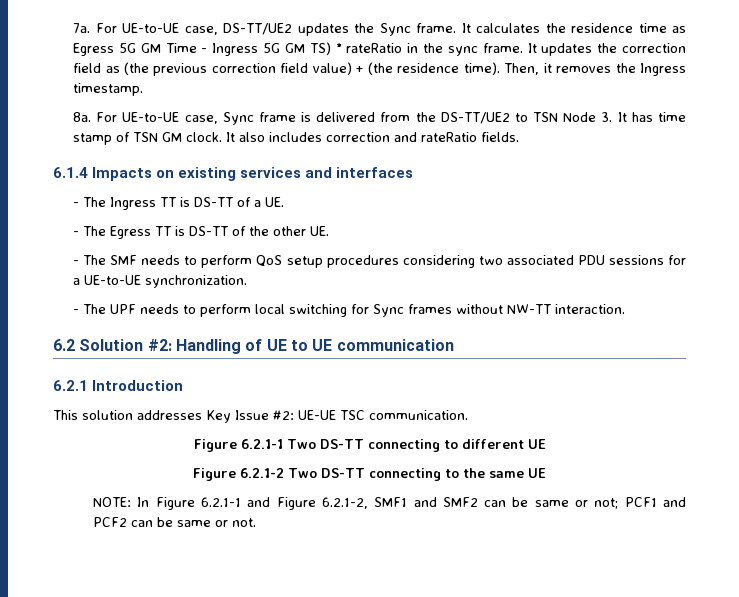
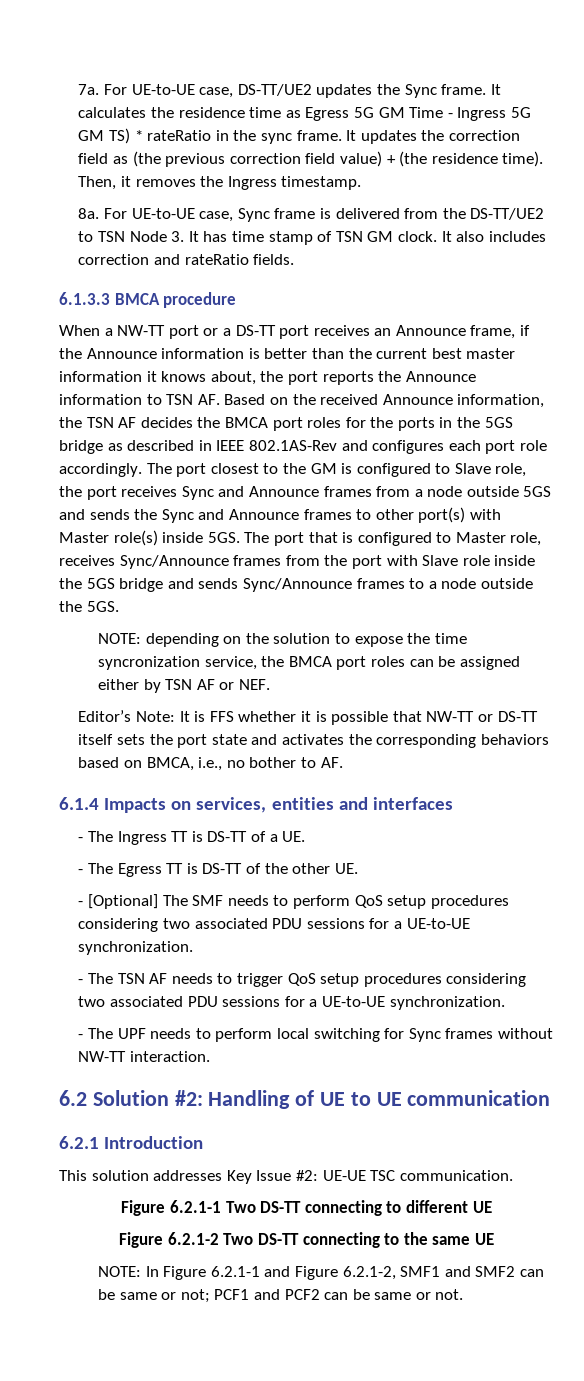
+ 6.1.3.3 BMCA procedure
+ When a NW-TT port or a DS-TT port receives an Announce frame, if the Announce information is better than the current best master information it knows about, the port reports the Announce information to TSN AF. Based on the received Announce information, the TSN AF decides the BMCA port roles for the ports in the 5GS bridge as described in IEEE 802.1AS-Rev and configures each port role accordingly. The port closest to the GM is configured to Slave role, the port receives Sync and Announce frames from a node outside 5GS and sends the Sync and Announce frames to other port(s) with Master role(s) inside 5GS. The port that is configured to Master role, receives Sync/Announce frames from the port with Slave role inside the 5GS bridge and sends Sync/Announce frames to a node outside the 5GS.
+ NOTE: depending on the solution to expose the time syncronization service, the BMCA port roles can be assigned either by TSN AF or NEF.
+ Editor’s Note: It is FFS whether it is possible that NW-TT or DS-TT itself sets the port state and activates the corresponding behaviors based on BMCA, i.e., no bother to AF.
- 6.1.4 Impacts on existing services and interfaces
+ 6.1.4 Impacts on services, entities and interfaces
- - The SMF needs to perform QoS setup procedures considering two associated PDU sessions for a UE-to-UE synchronization.
+ - [Optional] The SMF needs to perform QoS setup procedures considering two associated PDU sessions for a UE-to-UE synchronization.
+ - The TSN AF needs to trigger QoS setup procedures considering two associated PDU sessions for a UE-to-UE synchronization.

